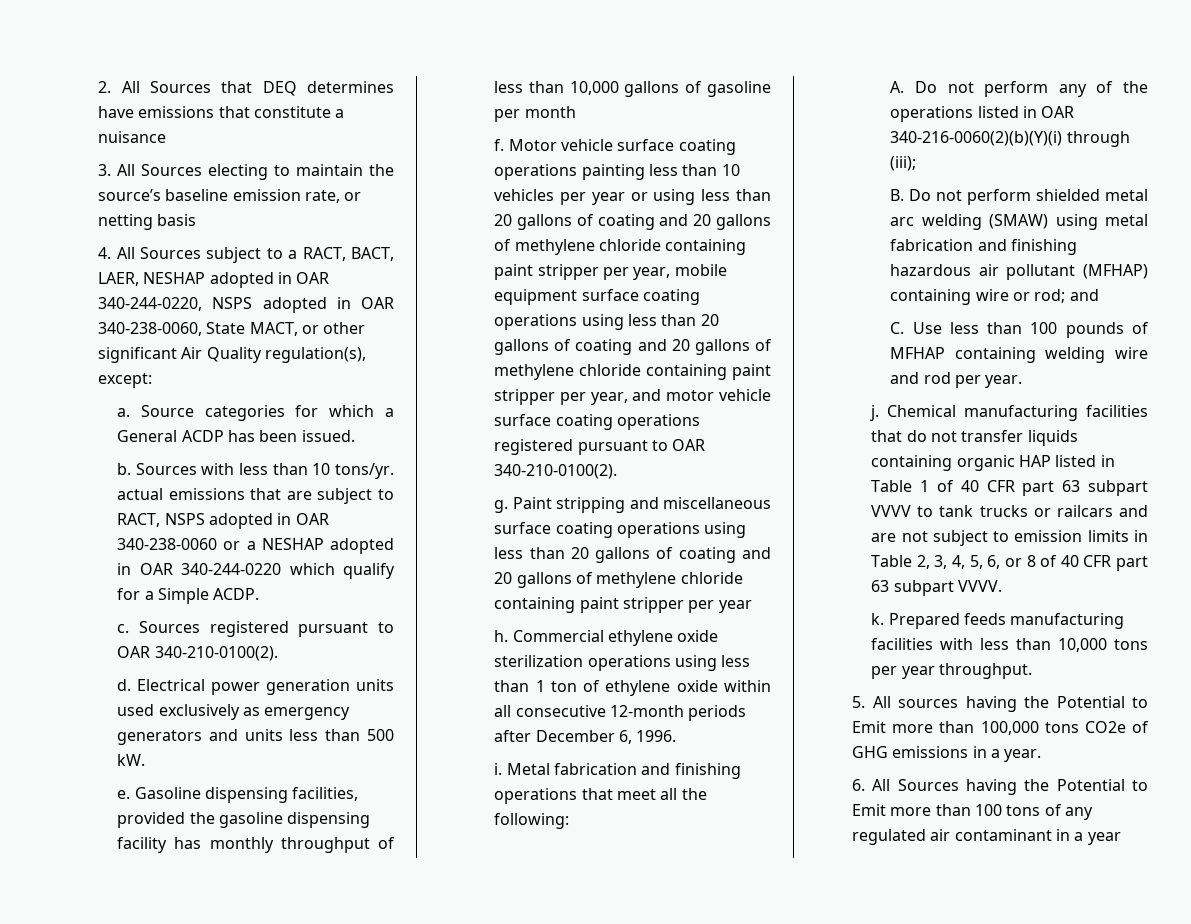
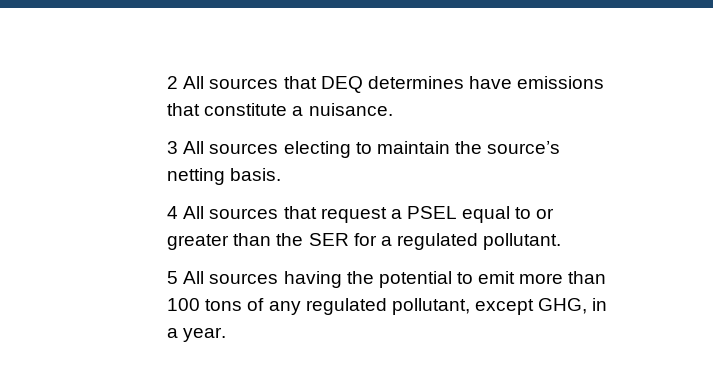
- 2. All Sources that DEQ determines have emissions that constitute a nuisance
- 3. All Sources electing to maintain the source’s baseline emission rate, or netting basis
- 4. All Sources subject to a RACT, BACT, LAER, NESHAP adopted in OAR 340-244-0220, NSPS adopted in OAR 340-238-0060, State MACT, or other significant Air Quality regulation(s), except:
- a. Source categories for which a General ACDP has been issued.
- b. Sources with less than 10 tons/yr. actual emissions that are subject to RACT, NSPS adopted in OAR 340-238-0060 or a NESHAP adopted in OAR 340-244-0220 which qualify for a Simple ACDP.
- c. Sources registered pursuant to OAR 340-210-0100(2).
- d. Electrical power generation units used exclusively as emergency generators and units less than 500 kW.
- e. Gasoline dispensing facilities, provided the gasoline dispensing facility has monthly throughput of less than 10,000 gallons of gasoline per month
- f. Motor vehicle surface coating operations painting less than 10 vehicles per year or using less than 20 gallons of coating and 20 gallons of methylene chloride containing paint stripper per year, mobile equipment surface coating operations using less than 20 gallons of coating and 20 gallons of methylene chloride containing paint stripper per year, and motor vehicle surface coating operations registered pursuant to OAR 340-210-0100(2).
- g. Paint stripping and miscellaneous surface coating operations using less than 20 gallons of coating and 20 gallons of methylene chloride containing paint stripper per year
- h. Commercial ethylene oxide sterilization operations using less than 1 ton of ethylene oxide within all consecutive 12-month periods after December 6, 1996.
- i. Metal fabrication and finishing operations that meet all the following:
- A. Do not perform any of the operations listed in OAR 340-216-0060(2)(b)(Y)(i) through (iii);
- B. Do not perform shielded metal arc welding (SMAW) using metal fabrication and finishing hazardous air pollutant (MFHAP) containing wire or rod; and
- C. Use less than 100 pounds of MFHAP containing welding wire and rod per year.
- j. Chemical manufacturing facilities that do not transfer liquids containing organic HAP listed in Table 1 of 40 CFR part 63 subpart VVVV to tank trucks or railcars and are not subject to emission limits in Table 2, 3, 4, 5, 6, or 8 of 40 CFR part 63 subpart VVVV.
- k. Prepared feeds manufacturing facilities with less than 10,000 tons per year throughput.
- 5. All sources having the Potential to Emit more than 100,000 tons CO2e of GHG emissions in a year.
- 6. All Sources having the Potential to Emit more than 100 tons of any regulated air contaminant in a year
+ 2 All sources that DEQ determines have emissions that constitute a nuisance.
+ 3 All sources electing to maintain the source’s netting basis.
+ 4 All sources that request a PSEL equal to or greater than the SER for a regulated pollutant.
+ 5 All sources having the potential to emit more than 100 tons of any regulated pollutant, except GHG, in a year.

